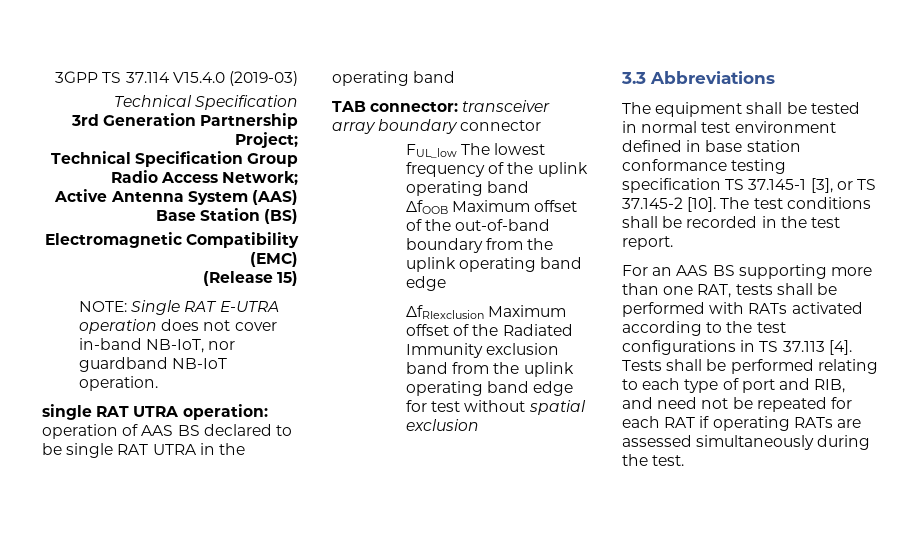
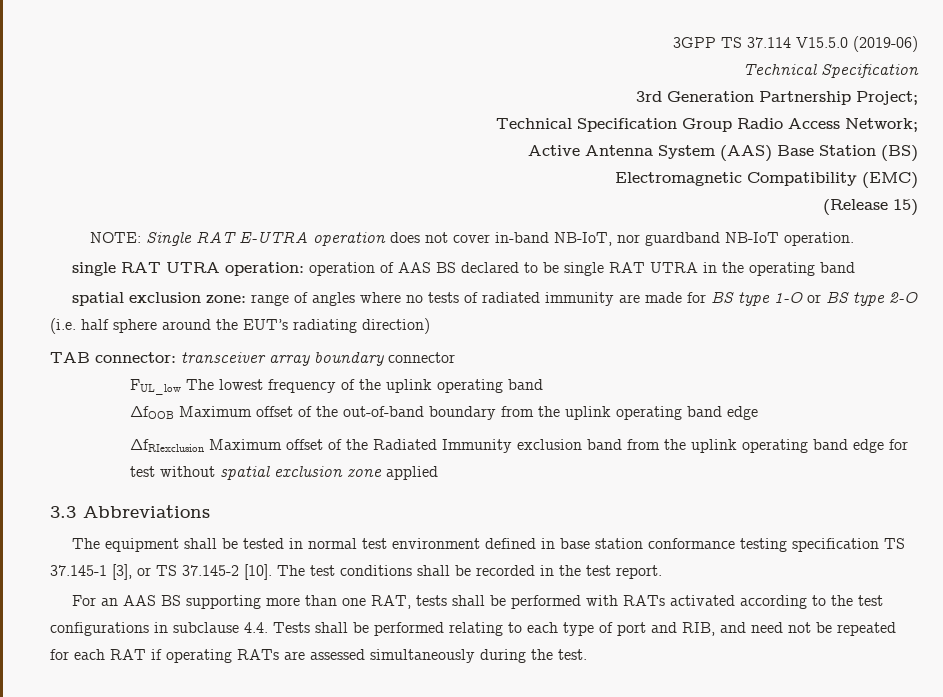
- 3GPP TS 37.114 V15.4.0 (2019-03)
+ 3GPP TS 37.114 V15.5.0 (2019-06)
+ spatial exclusion zone: range of angles where no tests of radiated immunity are made for BS type 1-O or BS type 2-O (i.e. half sphere around the EUT’s radiating direction)
- ΔfRIexclusion Maximum offset of the Radiated Immunity exclusion band from the uplink operating band edge for test without spatial exclusion
+ ΔfRIexclusion Maximum offset of the Radiated Immunity exclusion band from the uplink operating band edge for test without spatial exclusion zone applied
- For an AAS BS supporting more than one RAT, tests shall be performed with RATs activated according to the test configurations in TS 37.113 [4]. Tests shall be performed relating to each type of port and RIB, and need not be repeated for each RAT if operating RATs are assessed simultaneously during the test.
+ For an AAS BS supporting more than one RAT, tests shall be performed with RATs activated according to the test configurations in subclause 4.4. Tests shall be performed relating to each type of port and RIB, and need not be repeated for each RAT if operating RATs are assessed simultaneously during the test.

